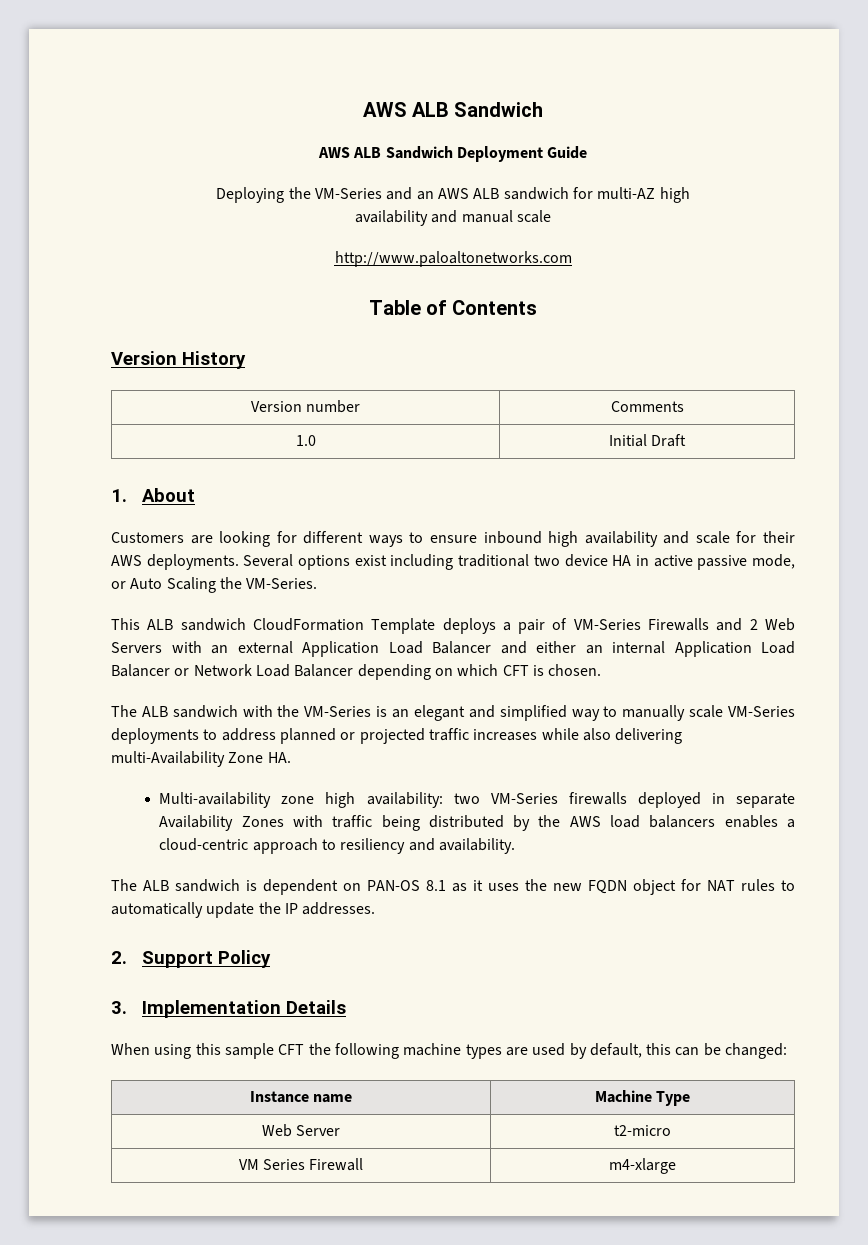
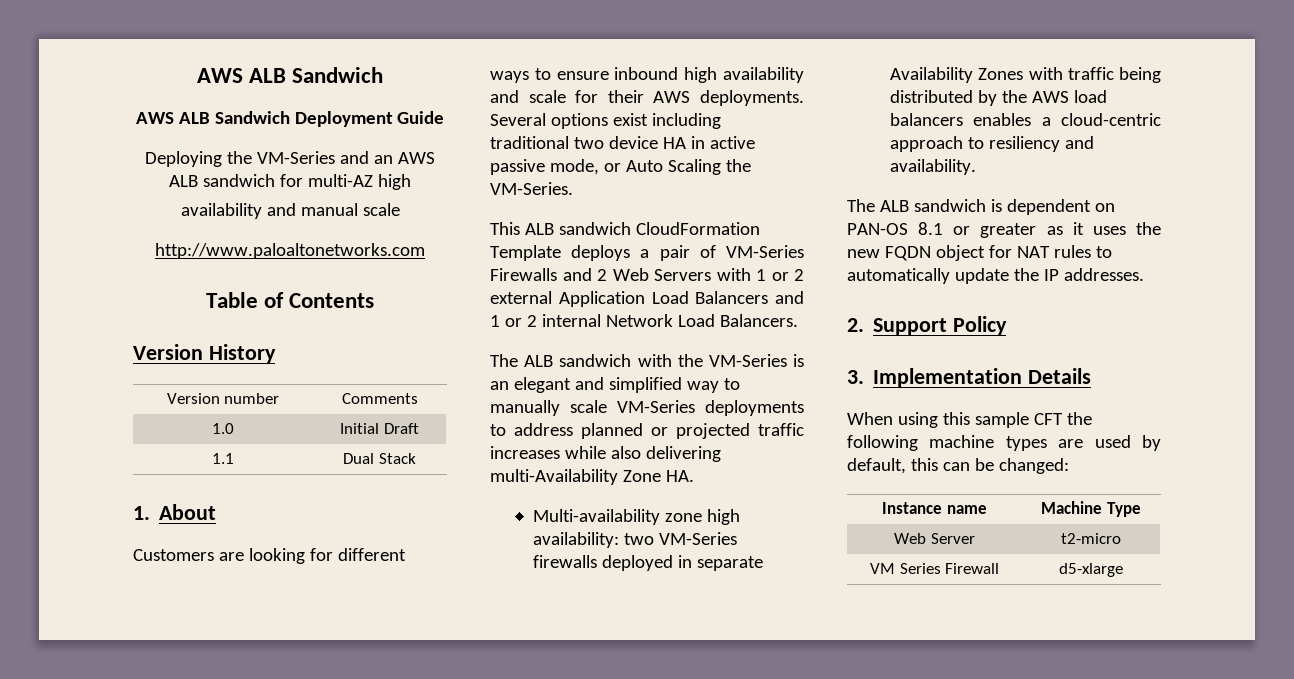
+ 1.1 | Dual Stack
- This ALB sandwich CloudFormation Template deploys a pair of VM-Series Firewalls and 2 Web Servers with an external Application Load Balancer and either an internal Application Load Balancer or Network Load Balancer depending on which CFT is chosen.
+ This ALB sandwich CloudFormation Template deploys a pair of VM-Series Firewalls and 2 Web Servers with 1 or 2 external Application Load Balancers and 1 or 2 internal Network Load Balancers.
- The ALB sandwich is dependent on PAN-OS 8.1 as it uses the new FQDN object for NAT rules to automatically update the IP addresses.
+ The ALB sandwich is dependent on PAN-OS 8.1 or greater as it uses the new FQDN object for NAT rules to automatically update the IP addresses.
- VM Series Firewall | m4-xlarge
+ VM Series Firewall | d5-xlarge

